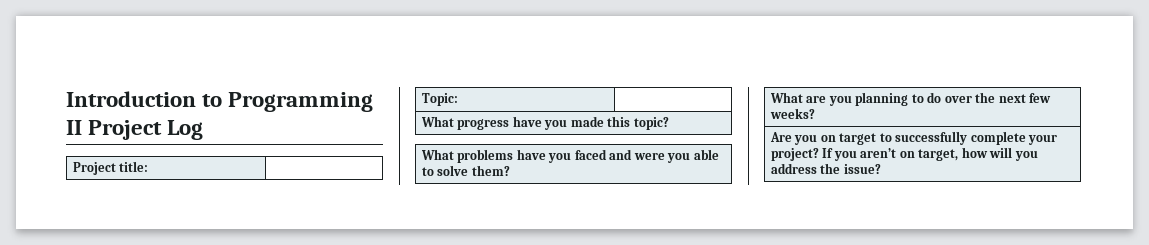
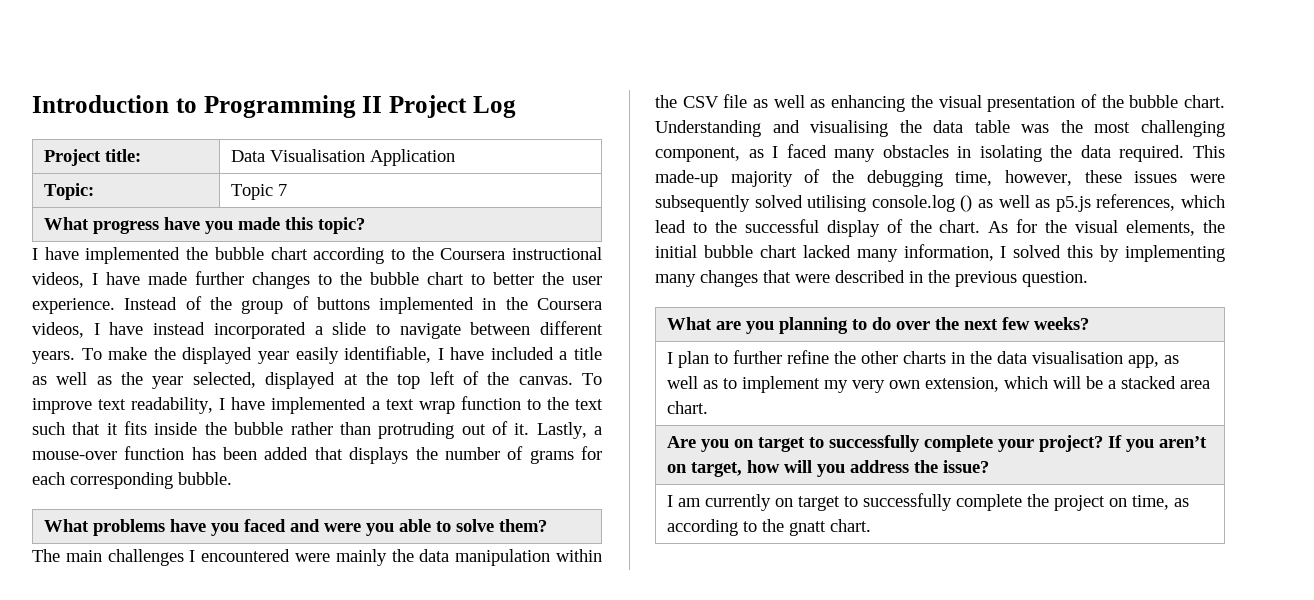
- Project title: |
+ Project title: | Data Visualisation Application
- Topic: |
+ Topic: | Topic 7
+ I have implemented the bubble chart according to the Coursera instructional videos, I have made further changes to the bubble chart to better the user experience. Instead of the group of buttons implemented in the Coursera videos, I have instead incorporated a slide to navigate between different years. To make the displayed year easily identifiable, I have included a title as well as the year selected, displayed at the top left of the canvas. To improve text readability, I have implemented a text wrap function to the text such that it fits inside the bubble rather than protruding out of it. Lastly, a mouse-over function has been added that displays the number of grams for each corresponding bubble.
+ The main challenges I encountered were mainly the data manipulation within the CSV file as well as enhancing the visual presentation of the bubble chart. Understanding and visualising the data table was the most challenging component, as I faced many obstacles in isolating the data required. This made-up majority of the debugging time, however, these issues were subsequently solved utilising console.log () as well as p5.js references, which lead to the successful display of the chart. As for the visual elements, the initial bubble chart lacked many information, I solved this by implementing many changes that were described in the previous question.
+ I plan to further refine the other charts in the data visualisation app, as well as to implement my very own extension, which will be a stacked area chart.
+ I am currently on target to successfully complete the project on time, as according to the gnatt chart.

